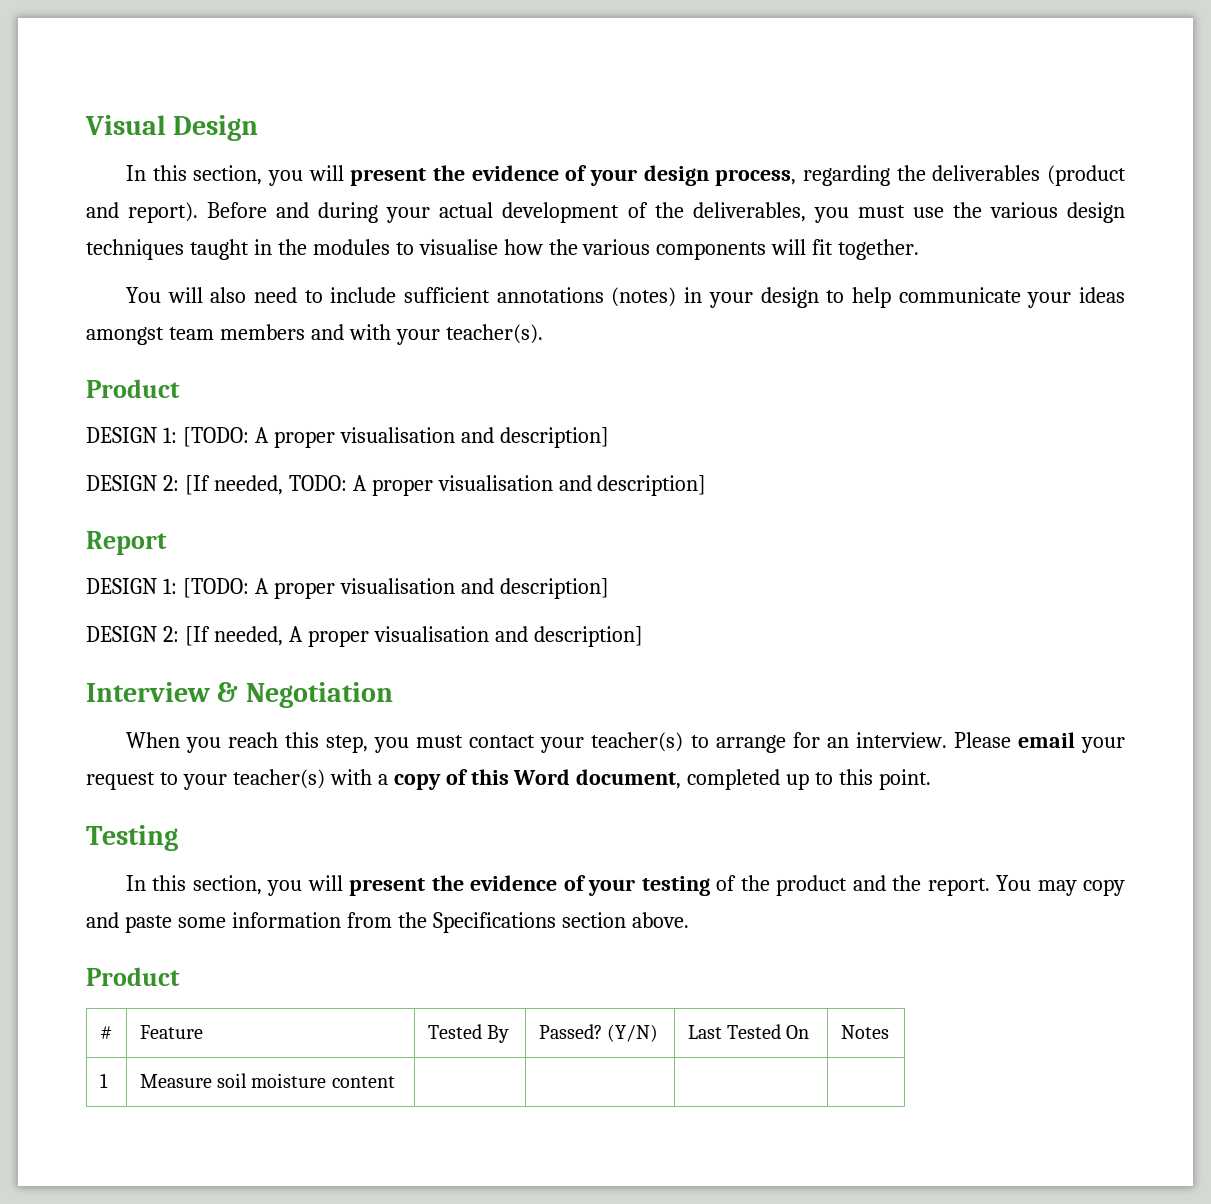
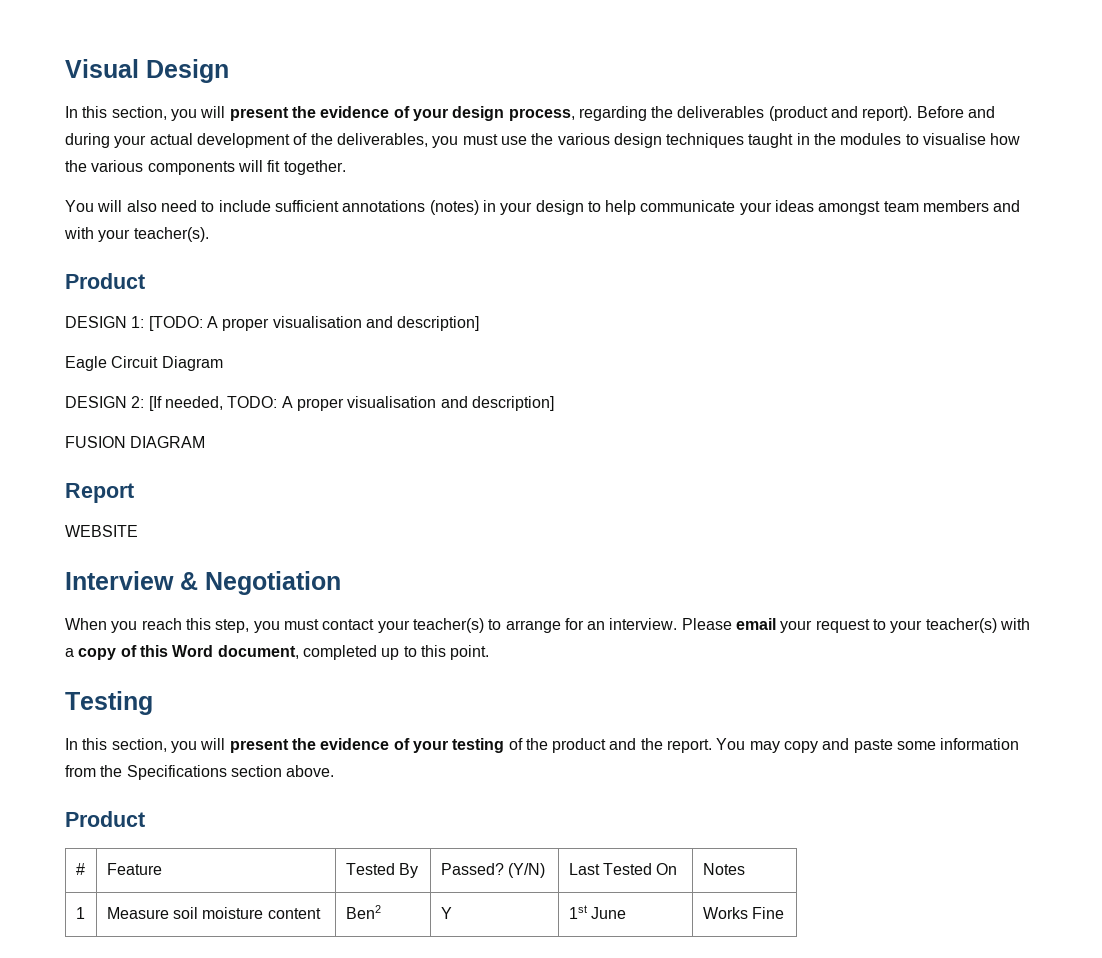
+ Eagle Circuit Diagram
+ FUSION DIAGRAM
  Report
- DESIGN 1: [TODO: A proper visualisation and description]
- DESIGN 2: [If needed, A proper visualisation and description]
+ WEBSITE
- 1 | Measure soil moisture content | | | |
+ 1 | Measure soil moisture content | Ben2 | Y | 1st June | Works Fine

